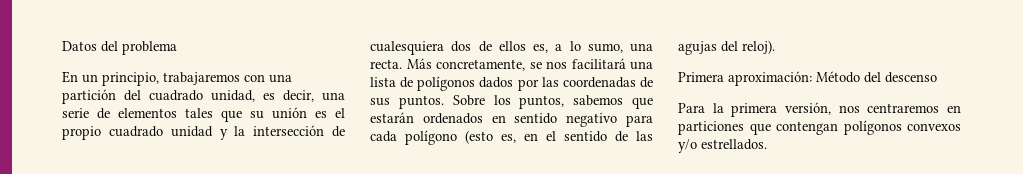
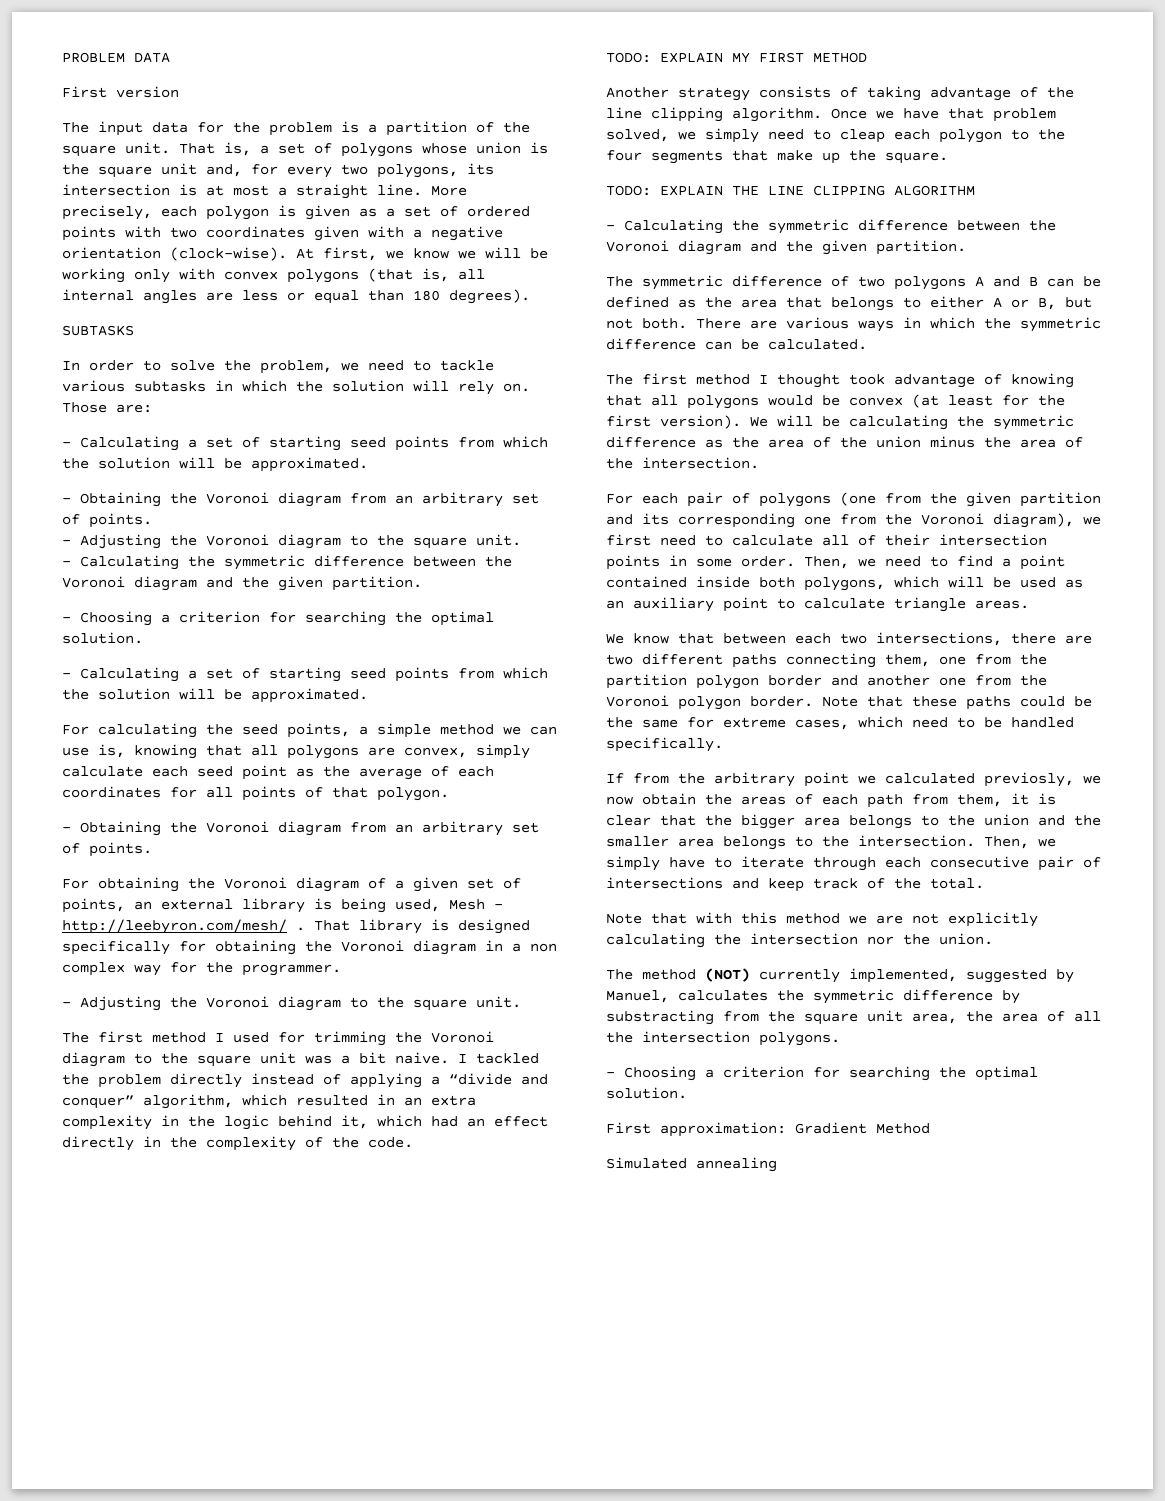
- Datos del problema
- En un principio, trabajaremos con una partición del cuadrado unidad, es decir, una serie de elementos tales que su unión es el propio cuadrado unidad y la intersección de cualesquiera dos de ellos es, a lo sumo, una recta. Más concretamente, se nos facilitará una lista de polígonos dados por las coordenadas de sus puntos. Sobre los puntos, sabemos que estarán ordenados en sentido negativo para cada polígono (esto es, en el sentido de las agujas del reloj).
- Primera aproximación: Método del descenso
- Para la primera versión, nos centraremos en particiones que contengan polígonos convexos y/o estrellados.
+ PROBLEM DATA
+ First version
+ The input data for the problem is a partition of the square unit. That is, a set of polygons whose union is the square unit and, for every two polygons, its intersection is at most a straight line. More precisely, each polygon is given as a set of ordered points with two coordinates given with a negative orientation (clock-wise). At first, we know we will be working only with convex polygons (that is, all internal angles are less or equal than 180 degrees).
+ SUBTASKS
+ In order to solve the problem, we need to tackle various subtasks in which the solution will rely on. Those are:
+ - Calculating a set of starting seed points from which the solution will be approximated.
+ - Obtaining the Voronoi diagram from an arbitrary set of points.
+ - Adjusting the Voronoi diagram to the square unit.
+ - Calculating the symmetric difference between the Voronoi diagram and the given partition.
+ - Choosing a criterion for searching the optimal solution.
+ - Calculating a set of starting seed points from which the solution will be approximated.
+ For calculating the seed points, a simple method we can use is, knowing that all polygons are convex, simply calculate each seed point as the average of each coordinates for all points of that polygon.
+ - Obtaining the Voronoi diagram from an arbitrary set of points.
+ For obtaining the Voronoi diagram of a given set of points, an external library is being used, Mesh - http://leebyron.com/mesh/ . That library is designed specifically for obtaining the Voronoi diagram in a non complex way for the programmer.
+ - Adjusting the Voronoi diagram to the square unit.
+ The first method I used for trimming the Voronoi diagram to the square unit was a bit naive. I tackled the problem directly instead of applying a “divide and conquer” algorithm, which resulted in an extra complexity in the logic behind it, which had an effect directly in the complexity of the code.
+ TODO: EXPLAIN MY FIRST METHOD
+ Another strategy consists of taking advantage of the line clipping algorithm. Once we have that problem solved, we simply need to cleap each polygon to the four segments that make up the square.
+ TODO: EXPLAIN THE LINE CLIPPING ALGORITHM
+ - Calculating the symmetric difference between the Voronoi diagram and the given partition.
+ The symmetric difference of two polygons A and B can be defined as the area that belongs to either A or B, but not both. There are various ways in which the symmetric difference can be calculated.
+ The first method I thought took advantage of knowing that all polygons would be convex (at least for the first version). We will be calculating the symmetric difference as the area of the union minus the area of the intersection.
+ For each pair of polygons (one from the given partition and its corresponding one from the Voronoi diagram), we first need to calculate all of their intersection points in some order. Then, we need to find a point contained inside both polygons, which will be used as an auxiliary point to calculate triangle areas.
+ We know that between each two intersections, there are two different paths connecting them, one from the partition polygon border and another one from the Voronoi polygon border. Note that these paths could be the same for extreme cases, which need to be handled specifically.
+ If from the arbitrary point we calculated previosly, we now obtain the areas of each path from them, it is clear that the bigger area belongs to the union and the smaller area belongs to the intersection. Then, we simply have to iterate through each consecutive pair of intersections and keep track of the total.
+ Note that with this method we are not explicitly calculating the intersection nor the union.
+ The method (NOT) currently implemented, suggested by Manuel, calculates the symmetric difference by substracting from the square unit area, the area of all the intersection polygons.
+ - Choosing a criterion for searching the optimal solution.
+ First approximation: Gradient Method
+ Simulated annealing

